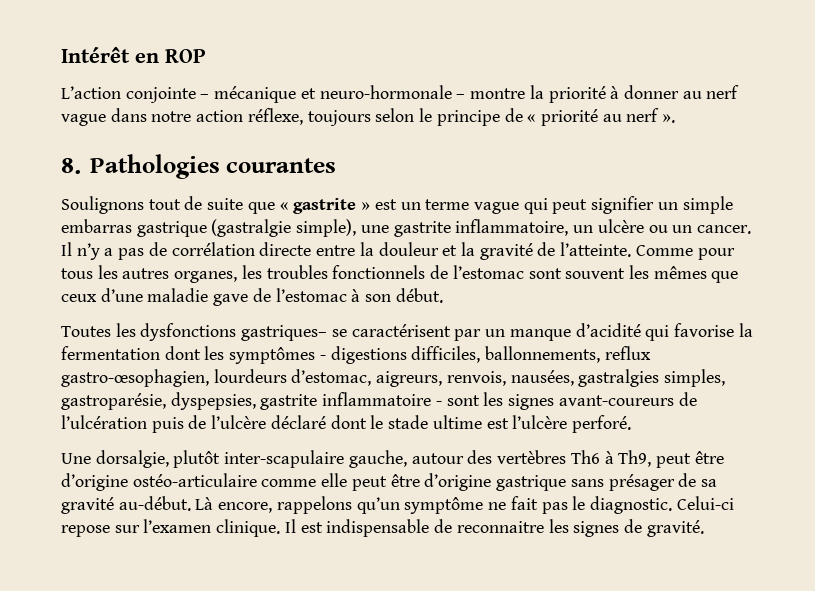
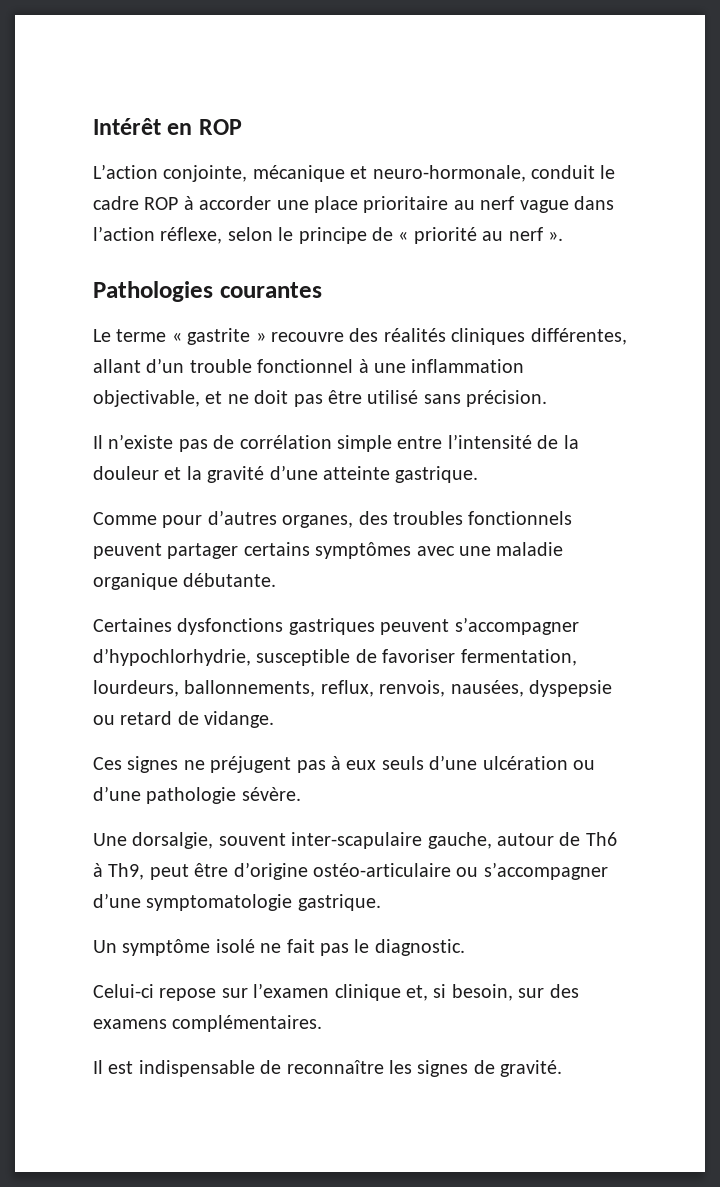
- L’action conjointe – mécanique et neuro-hormonale – montre la priorité à donner au nerf vague dans notre action réflexe, toujours selon le principe de « priorité au nerf ».
+ L’action conjointe, mécanique et neuro-hormonale, conduit le cadre ROP à accorder une place prioritaire au nerf vague dans l’action réflexe, selon le principe de « priorité au nerf ».
- 8. Pathologies courantes
+ Pathologies courantes
- Soulignons tout de suite que « gastrite » est un terme vague qui peut signifier un simple embarras gastrique (gastralgie simple), une gastrite inflammatoire, un ulcère ou un cancer. Il n’y a pas de corrélation directe entre la douleur et la gravité de l’atteinte. Comme pour tous les autres organes, les troubles fonctionnels de l’estomac sont souvent les mêmes que ceux d’une maladie gave de l’estomac à son début.
- Toutes les dysfonctions gastriques– se caractérisent par un manque d’acidité qui favorise la fermentation dont les symptômes - digestions difficiles, ballonnements, reflux gastro-œsophagien, lourdeurs d’estomac, aigreurs, renvois, nausées, gastralgies simples, gastroparésie, dyspepsies, gastrite inflammatoire - sont les signes avant-coureurs de l’ulcération puis de l’ulcère déclaré dont le stade ultime est l’ulcère perforé.
+ Le terme « gastrite » recouvre des réalités cliniques différentes, allant d’un trouble fonctionnel à une inflammation objectivable, et ne doit pas être utilisé sans précision.
+ Il n’existe pas de corrélation simple entre l’intensité de la douleur et la gravité d’une atteinte gastrique.
+ Comme pour d’autres organes, des troubles fonctionnels peuvent partager certains symptômes avec une maladie organique débutante.
+ Certaines dysfonctions gastriques peuvent s’accompagner d’hypochlorhydrie, susceptible de favoriser fermentation, lourdeurs, ballonnements, reflux, renvois, nausées, dyspepsie ou retard de vidange.
+ Ces signes ne préjugent pas à eux seuls d’une ulcération ou d’une pathologie sévère.
- Une dorsalgie, plutôt inter-scapulaire gauche, autour des vertèbres Th6 à Th9, peut être d’origine ostéo-articulaire comme elle peut être d’origine gastrique sans présager de sa gravité au-début. Là encore, rappelons qu’un symptôme ne fait pas le diagnostic. Celui-ci repose sur l’examen clinique. Il est indispensable de reconnaitre les signes de gravité.
+ Une dorsalgie, souvent inter-scapulaire gauche, autour de Th6 à Th9, peut être d’origine ostéo-articulaire ou s’accompagner d’une symptomatologie gastrique.
+ Un symptôme isolé ne fait pas le diagnostic.
+ Celui-ci repose sur l’examen clinique et, si besoin, sur des examens complémentaires.
+ Il est indispensable de reconnaître les signes de gravité.

